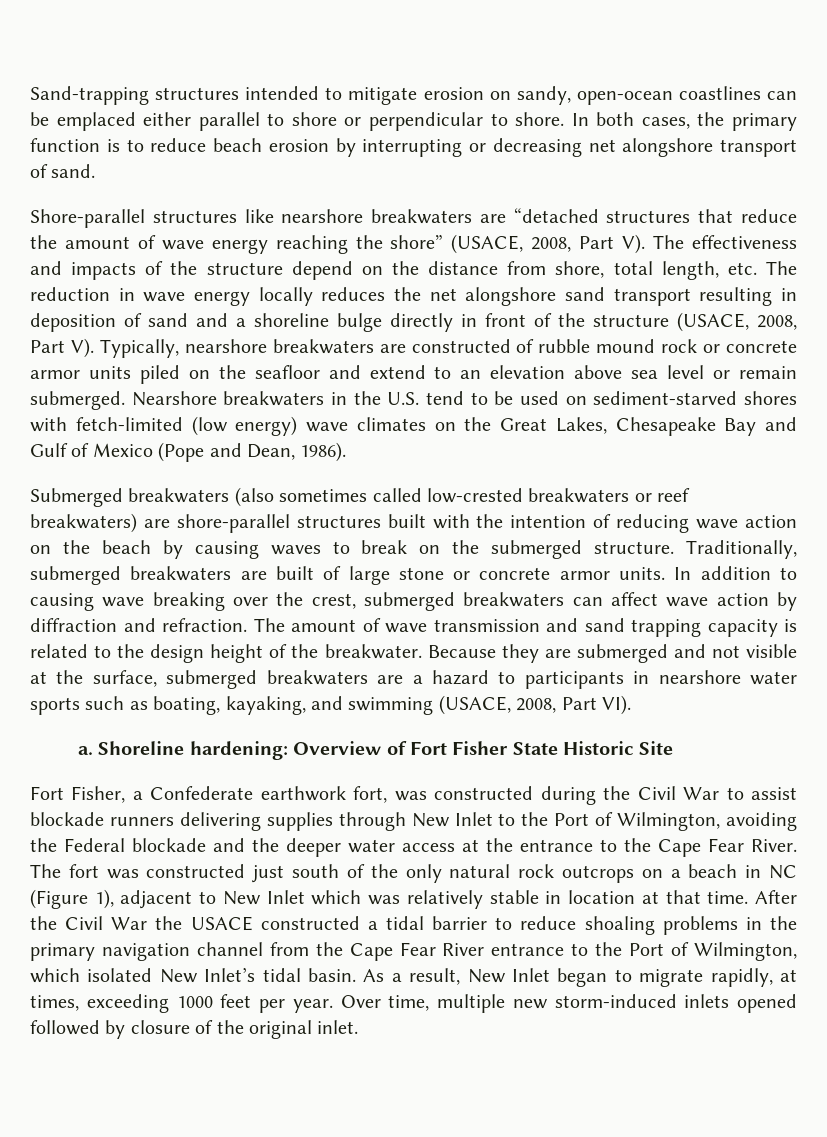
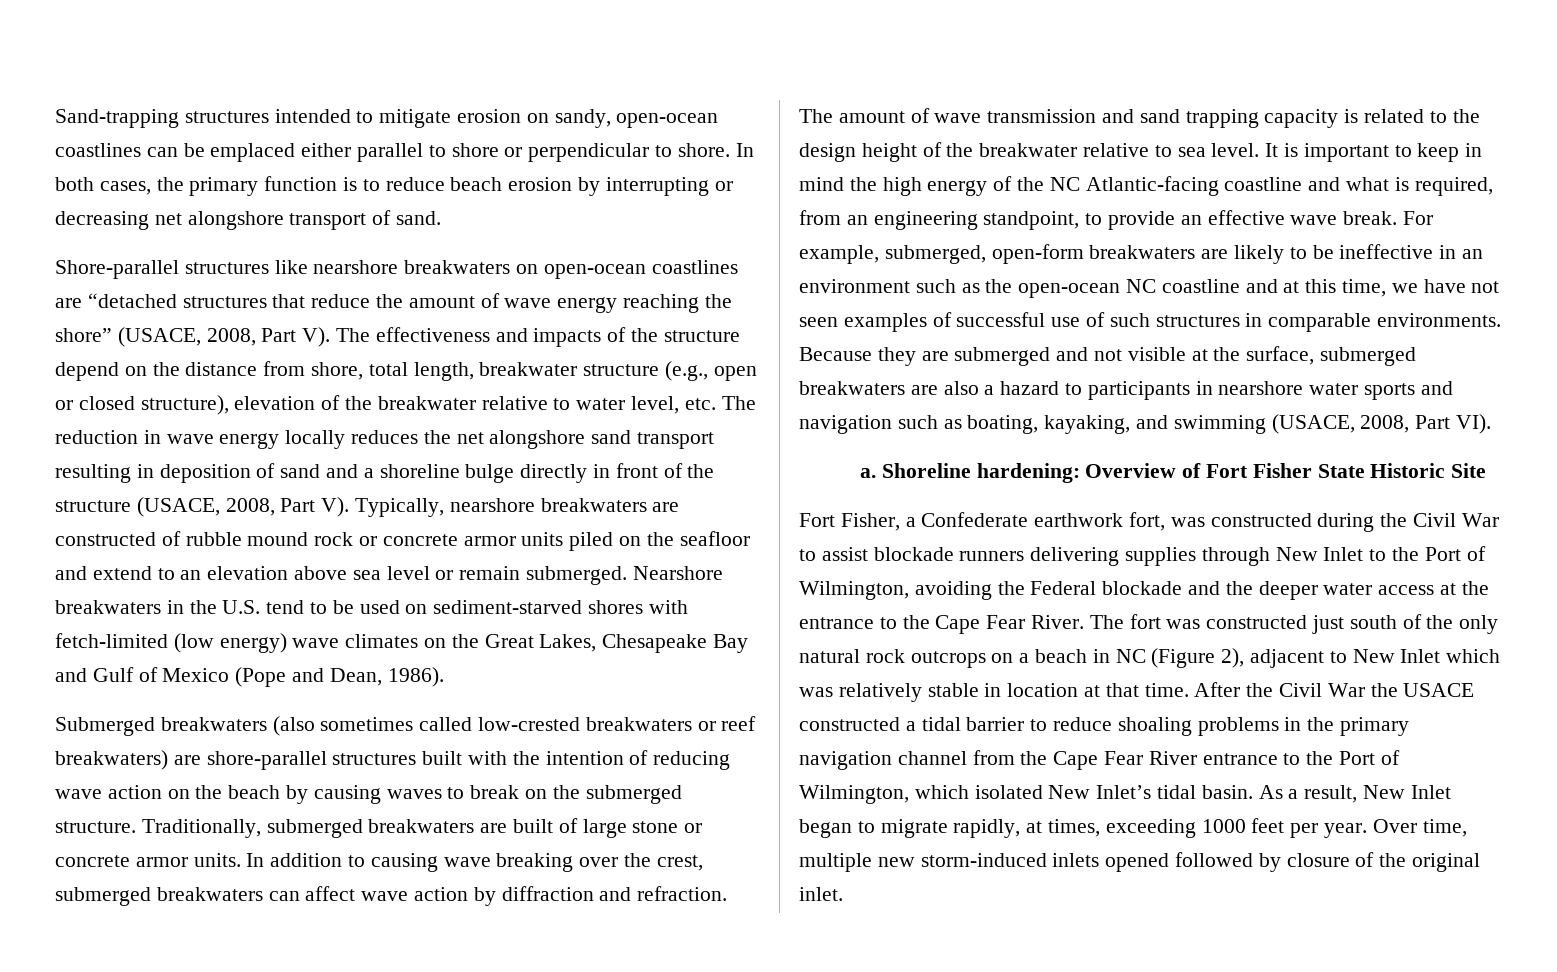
- Shore-parallel structures like nearshore breakwaters are “detached structures that reduce the amount of wave energy reaching the shore” (USACE, 2008, Part V). The effectiveness and impacts of the structure depend on the distance from shore, total length, etc. The reduction in wave energy locally reduces the net alongshore sand transport resulting in deposition of sand and a shoreline bulge directly in front of the structure (USACE, 2008, Part V). Typically, nearshore breakwaters are constructed of rubble mound rock or concrete armor units piled on the seafloor and extend to an elevation above sea level or remain submerged.
+ Shore-parallel structures like nearshore breakwaters on open-ocean coastlines are “detached structures that reduce the amount of wave energy reaching the shore” (USACE, 2008, Part V). The effectiveness and impacts of the structure depend on the distance from shore, total length, breakwater structure (e.g., open or closed structure), elevation of the breakwater relative to water level, etc. The reduction in wave energy locally reduces the net alongshore sand transport resulting in deposition of sand and a shoreline bulge directly in front of the structure (USACE, 2008, Part V). Typically, nearshore breakwaters are constructed of rubble mound rock or concrete armor units piled on the seafloor and extend to an elevation above sea level or remain submerged.
- The amount of wave transmission and sand trapping capacity is related to the design height of the breakwater.
+ The amount of wave transmission and sand trapping capacity is related to the design height of the breakwater relative to sea level. It is important to keep in mind the high energy of the NC Atlantic-facing coastline and what is required, from an engineering standpoint, to provide an effective wave break. For example, submerged, open-form breakwaters are likely to be ineffective in an environment such as the open-ocean NC coastline and at this time, we have not seen examples of successful use of such structures in comparable environments.
- Because they are submerged and not visible at the surface, submerged breakwaters are a hazard to participants in nearshore water sports such as boating, kayaking, and swimming (USACE, 2008, Part VI).
+ Because they are submerged and not visible at the surface, submerged breakwaters are also a hazard to participants in nearshore water sports and navigation such as boating, kayaking, and swimming (USACE, 2008, Part VI).
- The fort was constructed just south of the only natural rock outcrops on a beach in NC (Figure 1), adjacent to New Inlet which was relatively stable in location at that time.
+ The fort was constructed just south of the only natural rock outcrops on a beach in NC (Figure 2), adjacent to New Inlet which was relatively stable in location at that time.

